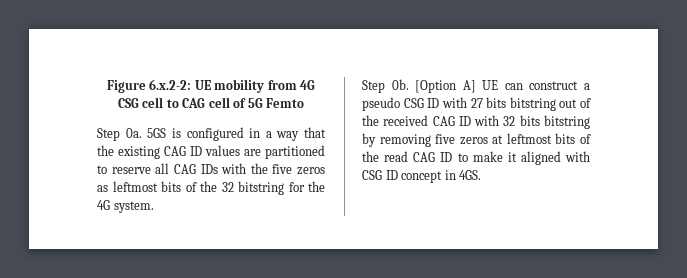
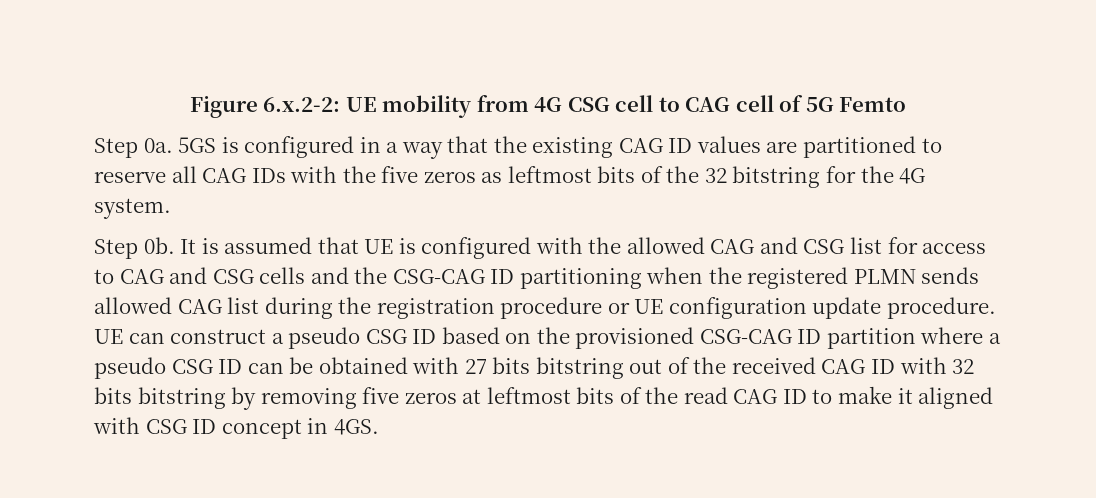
- [Option A] UE can construct a pseudo CSG ID with 27 bits bitstring out of the received CAG ID with 32 bits bitstring by removing five zeros at leftmost bits of the read CAG ID to make it aligned with CSG ID concept in 4GS.
+ It is assumed that UE is configured with the allowed CAG and CSG list for access to CAG and CSG cells and the CSG-CAG ID partitioning when the registered PLMN sends allowed CAG list during the registration procedure or UE configuration update procedure. UE can construct a pseudo CSG ID based on the provisioned CSG-CAG ID partition where a pseudo CSG ID can be obtained with 27 bits bitstring out of the received CAG ID with 32 bits bitstring by removing five zeros at leftmost bits of the read CAG ID to make it aligned with CSG ID concept in 4GS.

